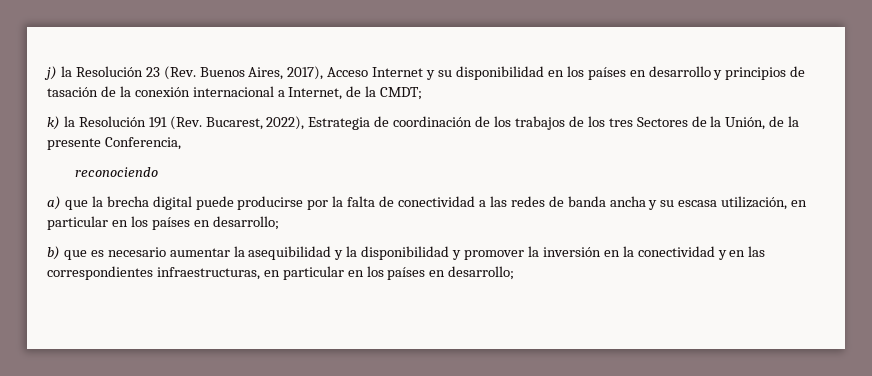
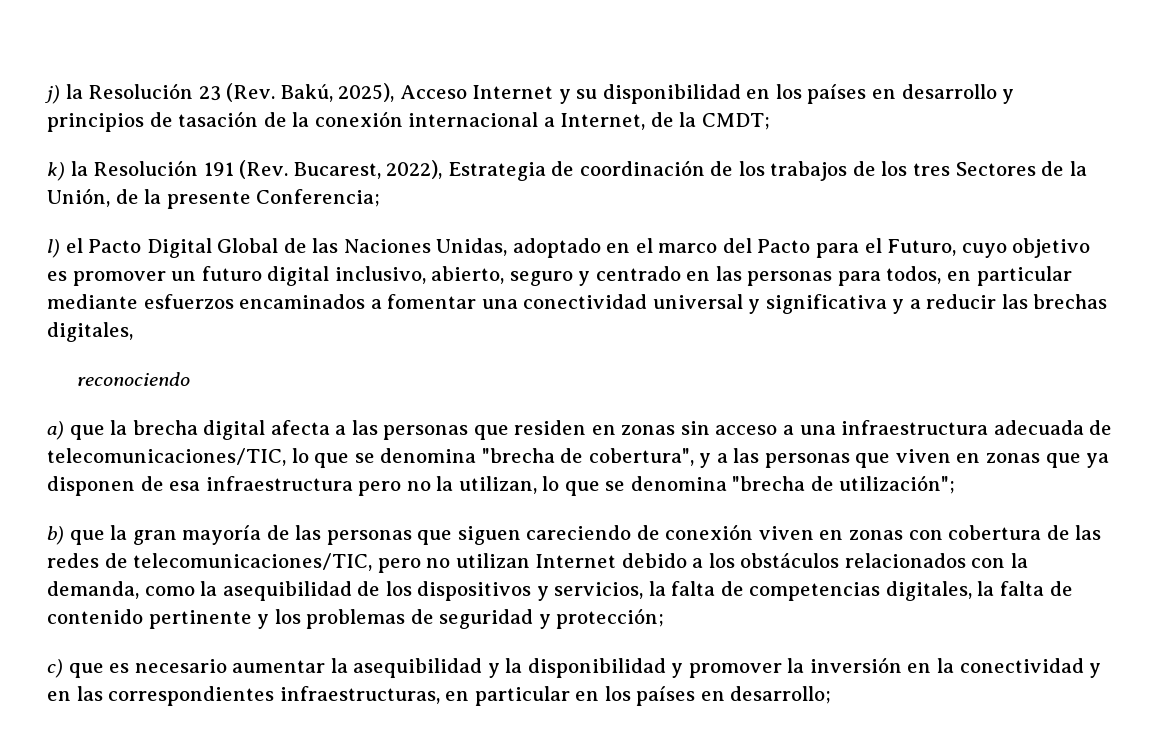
- j) la Resolución 23 (Rev. Buenos Aires, 2017), Acceso Internet y su disponibilidad en los países en desarrollo y principios de tasación de la conexión internacional a Internet, de la CMDT;
+ j) la Resolución 23 (Rev. Bakú, 2025), Acceso Internet y su disponibilidad en los países en desarrollo y principios de tasación de la conexión internacional a Internet, de la CMDT;
- k) la Resolución 191 (Rev. Bucarest, 2022), Estrategia de coordinación de los trabajos de los tres Sectores de la Unión, de la presente Conferencia,
+ k) la Resolución 191 (Rev. Bucarest, 2022), Estrategia de coordinación de los trabajos de los tres Sectores de la Unión, de la presente Conferencia;
+ l) el Pacto Digital Global de las Naciones Unidas, adoptado en el marco del Pacto para el Futuro, cuyo objetivo es promover un futuro digital inclusivo, abierto, seguro y centrado en las personas para todos, en particular mediante esfuerzos encaminados a fomentar una conectividad universal y significativa y a reducir las brechas digitales,
- a) que la brecha digital puede producirse por la falta de conectividad a las redes de banda ancha y su escasa utilización, en particular en los países en desarrollo;
- b) que es necesario aumentar la asequibilidad y la disponibilidad y promover la inversión en la conectividad y en las correspondientes infraestructuras, en particular en los países en desarrollo;
+ a) que la brecha digital afecta a las personas que residen en zonas sin acceso a una infraestructura adecuada de telecomunicaciones/TIC, lo que se denomina "brecha de cobertura", y a las personas que viven en zonas que ya disponen de esa infraestructura pero no la utilizan, lo que se denomina "brecha de utilización";
+ b) que la gran mayoría de las personas que siguen careciendo de conexión viven en zonas con cobertura de las redes de telecomunicaciones/TIC, pero no utilizan Internet debido a los obstáculos relacionados con la demanda, como la asequibilidad de los dispositivos y servicios, la falta de competencias digitales, la falta de contenido pertinente y los problemas de seguridad y protección;
+ c) que es necesario aumentar la asequibilidad y la disponibilidad y promover la inversión en la conectividad y en las correspondientes infraestructuras, en particular en los países en desarrollo;

